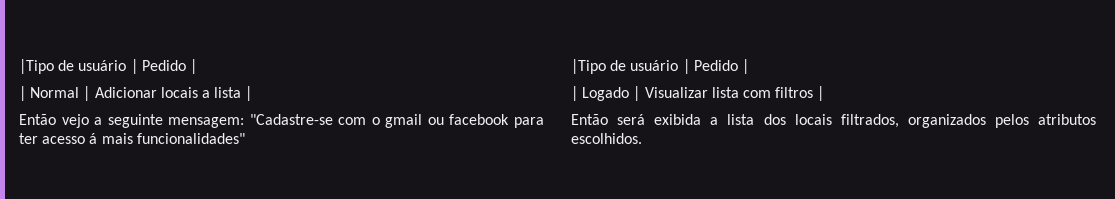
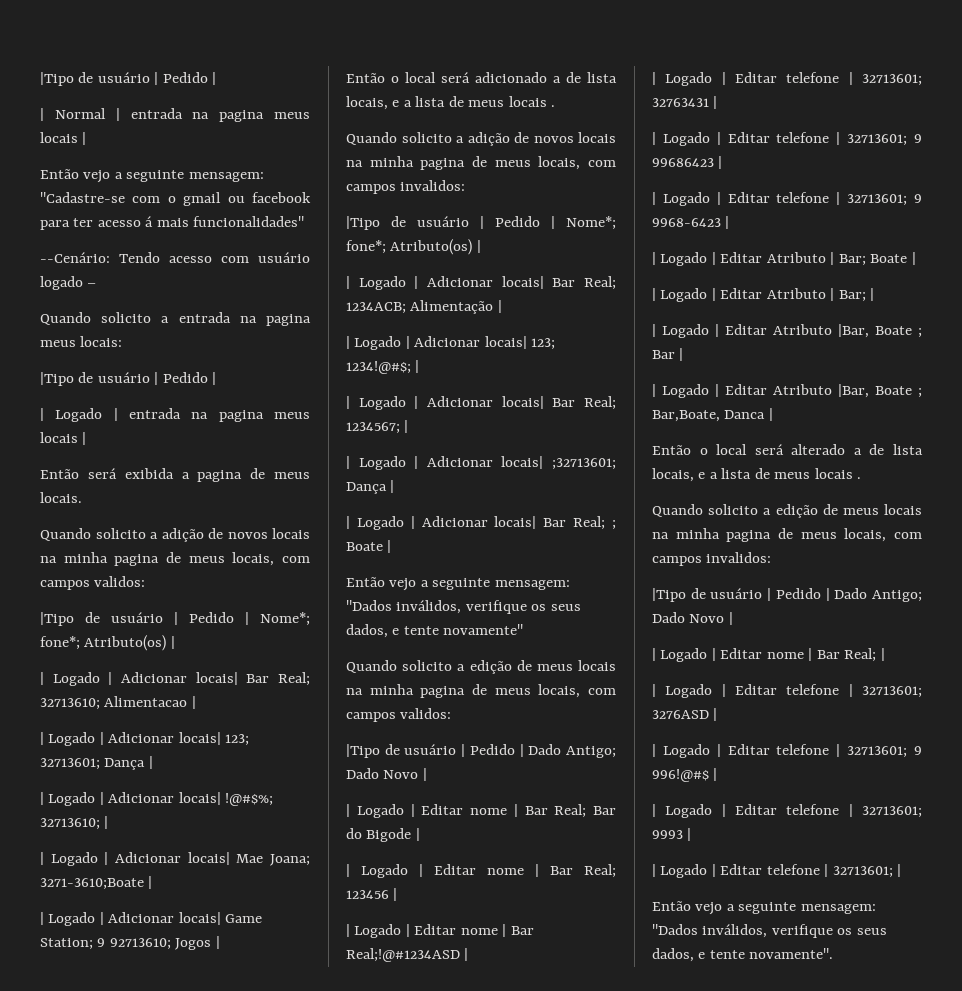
- | Normal | Adicionar locais a lista |
+ | Normal | entrada na pagina meus locais |
+ --Cenário: Tendo acesso com usuário logado –
+ Quando solicito a entrada na pagina meus locais:
- | Logado | Visualizar lista com filtros |
+ | Logado | entrada na pagina meus locais |
- Então será exibida a lista dos locais filtrados, organizados pelos atributos escolhidos.
+ Então será exibida a pagina de meus locais.
+ Quando solicito a adição de novos locais na minha pagina de meus locais, com campos validos:
+ |Tipo de usuário | Pedido | Nome*; fone*; Atributo(os) |
+ | Logado | Adicionar locais| Bar Real; 32713610; Alimentacao |
+ | Logado | Adicionar locais| 123; 32713601; Dança |
+ | Logado | Adicionar locais| !@#$%; 32713610; |
+ | Logado | Adicionar locais| Mae Joana; 3271-3610;Boate |
+ | Logado | Adicionar locais| Game Station; 9 92713610; Jogos |
+ Então o local será adicionado a de lista locais, e a lista de meus locais .
+ Quando solicito a adição de novos locais na minha pagina de meus locais, com campos invalidos:
+ |Tipo de usuário | Pedido | Nome*; fone*; Atributo(os) |
+ | Logado | Adicionar locais| Bar Real; 1234ACB; Alimentação |
+ | Logado | Adicionar locais| 123; 1234!@#$; |
+ | Logado | Adicionar locais| Bar Real; 1234567; |
+ | Logado | Adicionar locais| ;32713601; Dança |
+ | Logado | Adicionar locais| Bar Real; ; Boate |
+ Então vejo a seguinte mensagem: "Dados inválidos, verifique os seus dados, e tente novamente"
+ Quando solicito a edição de meus locais na minha pagina de meus locais, com campos validos:
+ |Tipo de usuário | Pedido | Dado Antigo; Dado Novo |
+ | Logado | Editar nome | Bar Real; Bar do Bigode |
+ | Logado | Editar nome | Bar Real; 123456 |
+ | Logado | Editar nome | Bar Real;!@#1234ASD |
+ | Logado | Editar telefone | 32713601; 32763431 |
+ | Logado | Editar telefone | 32713601; 9 99686423 |
+ | Logado | Editar telefone | 32713601; 9 9968-6423 |
+ | Logado | Editar Atributo | Bar; Boate |
+ | Logado | Editar Atributo | Bar; |
+ | Logado | Editar Atributo |Bar, Boate ; Bar |
+ | Logado | Editar Atributo |Bar, Boate ; Bar,Boate, Danca |
+ Então o local será alterado a de lista locais, e a lista de meus locais .
+ Quando solicito a edição de meus locais na minha pagina de meus locais, com campos invalidos:
+ |Tipo de usuário | Pedido | Dado Antigo; Dado Novo |
+ | Logado | Editar nome | Bar Real; |
+ | Logado | Editar telefone | 32713601; 3276ASD |
+ | Logado | Editar telefone | 32713601; 9 996!@#$ |
+ | Logado | Editar telefone | 32713601; 9993 |
+ | Logado | Editar telefone | 32713601; |
+ Então vejo a seguinte mensagem: "Dados inválidos, verifique os seus dados, e tente novamente".

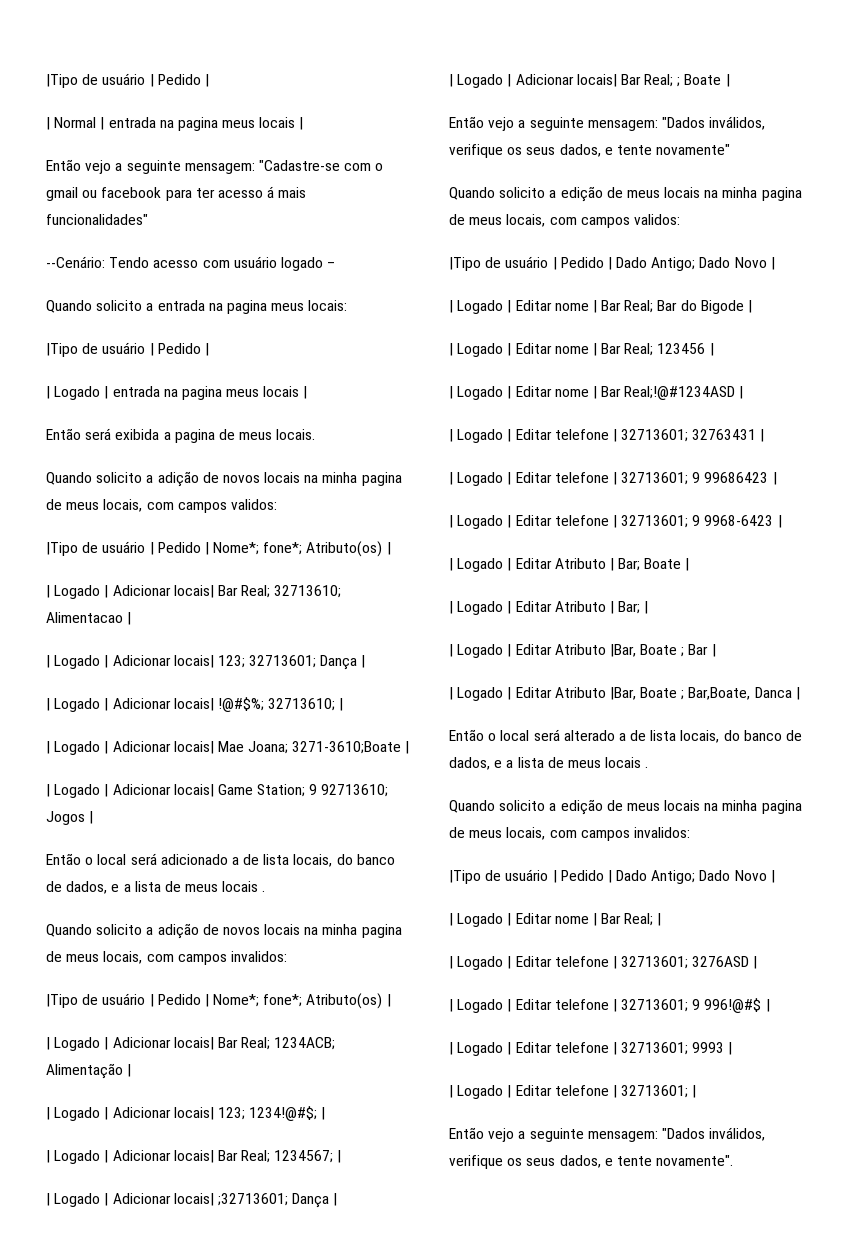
- Então o local será adicionado a de lista locais, e a lista de meus locais .
+ Então o local será adicionado a de lista locais, do banco de dados, e a lista de meus locais .
- Então o local será alterado a de lista locais, e a lista de meus locais .
+ Então o local será alterado a de lista locais, do banco de dados, e a lista de meus locais .

